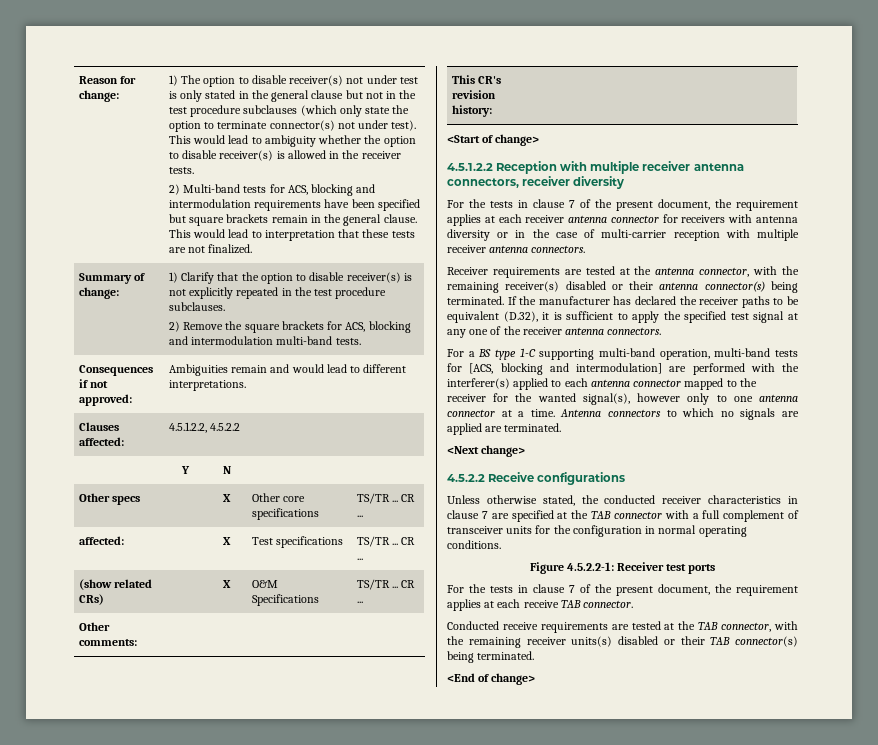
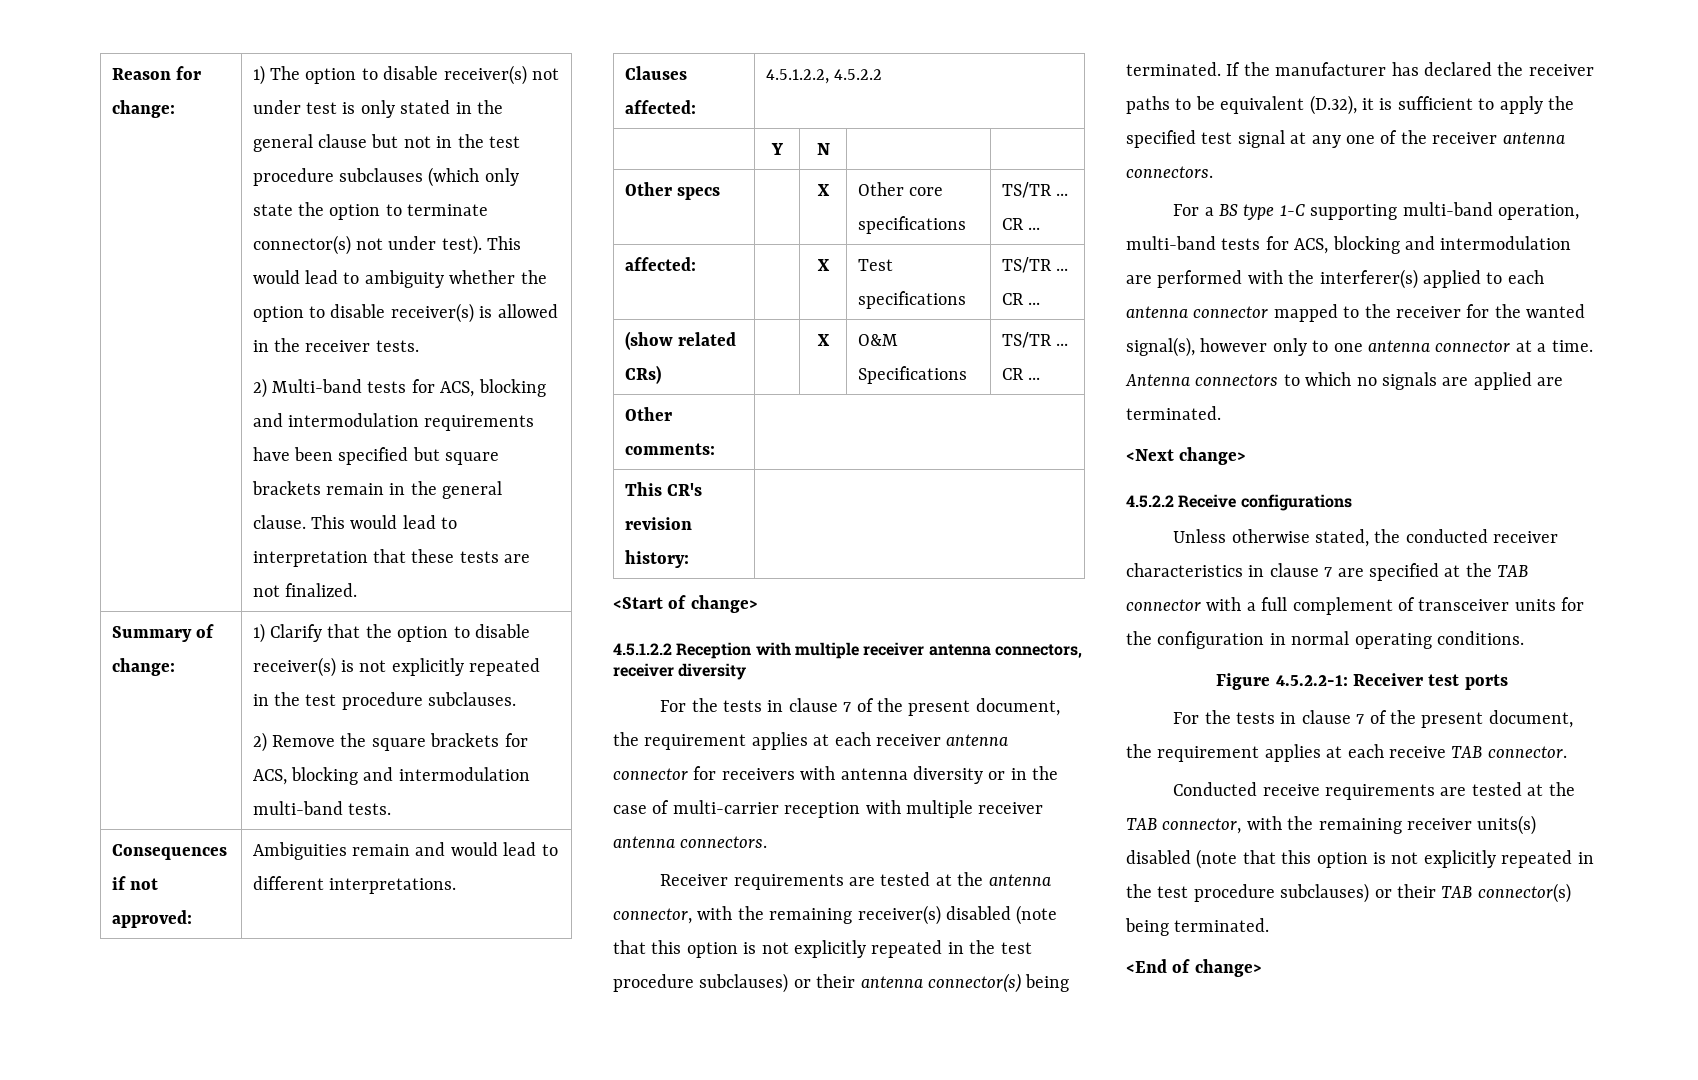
- Receiver requirements are tested at the antenna connector, with the remaining receiver(s) disabled or their antenna connector(s) being terminated.
+ Receiver requirements are tested at the antenna connector, with the remaining receiver(s) disabled (note that this option is not explicitly repeated in the test procedure subclauses) or their antenna connector(s) being terminated.
- For a BS type 1-C supporting multi-band operation, multi-band tests for [ACS, blocking and intermodulation] are performed with the interferer(s) applied to each antenna connector mapped to the receiver for the wanted signal(s), however only to one antenna connector at a time.
+ For a BS type 1-C supporting multi-band operation, multi-band tests for ACS, blocking and intermodulation are performed with the interferer(s) applied to each antenna connector mapped to the receiver for the wanted signal(s), however only to one antenna connector at a time.
- Conducted receive requirements are tested at the TAB connector, with the remaining receiver units(s) disabled or their TAB connector(s) being terminated.
+ Conducted receive requirements are tested at the TAB connector, with the remaining receiver units(s) disabled (note that this option is not explicitly repeated in the test procedure subclauses) or their TAB connector(s) being terminated.

